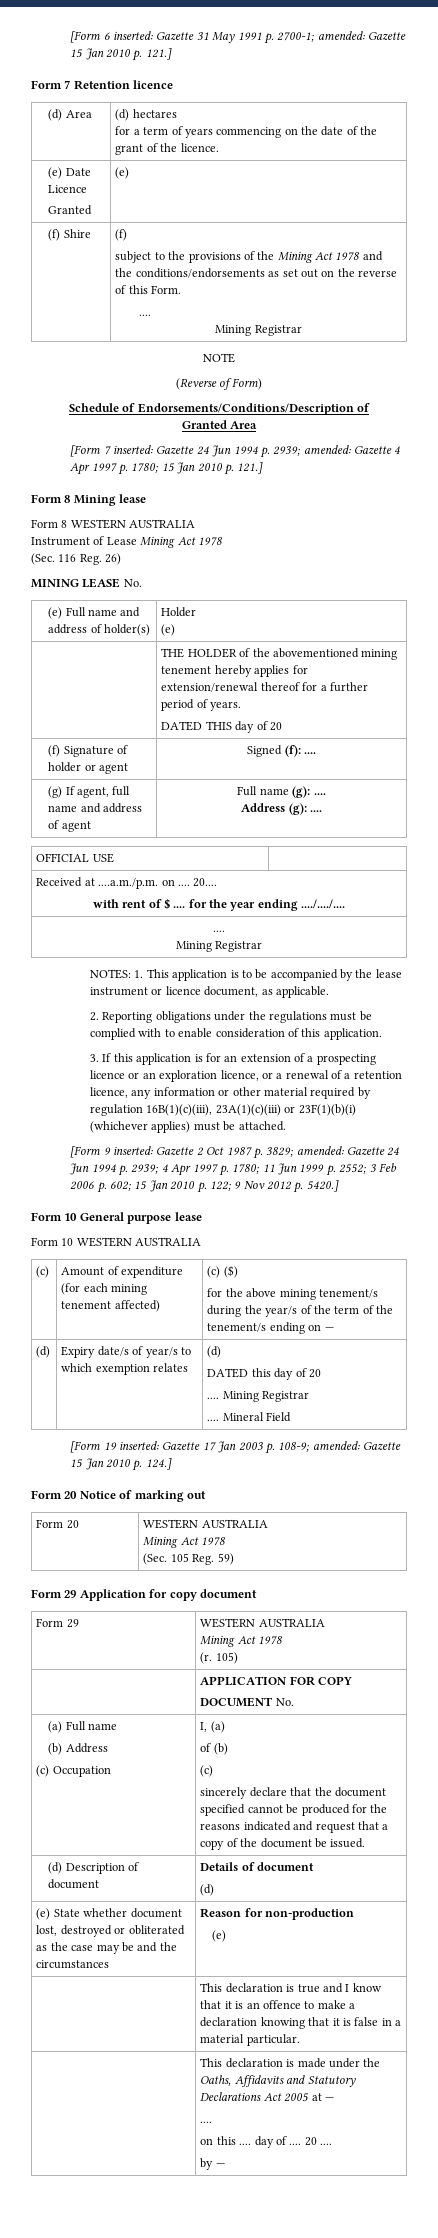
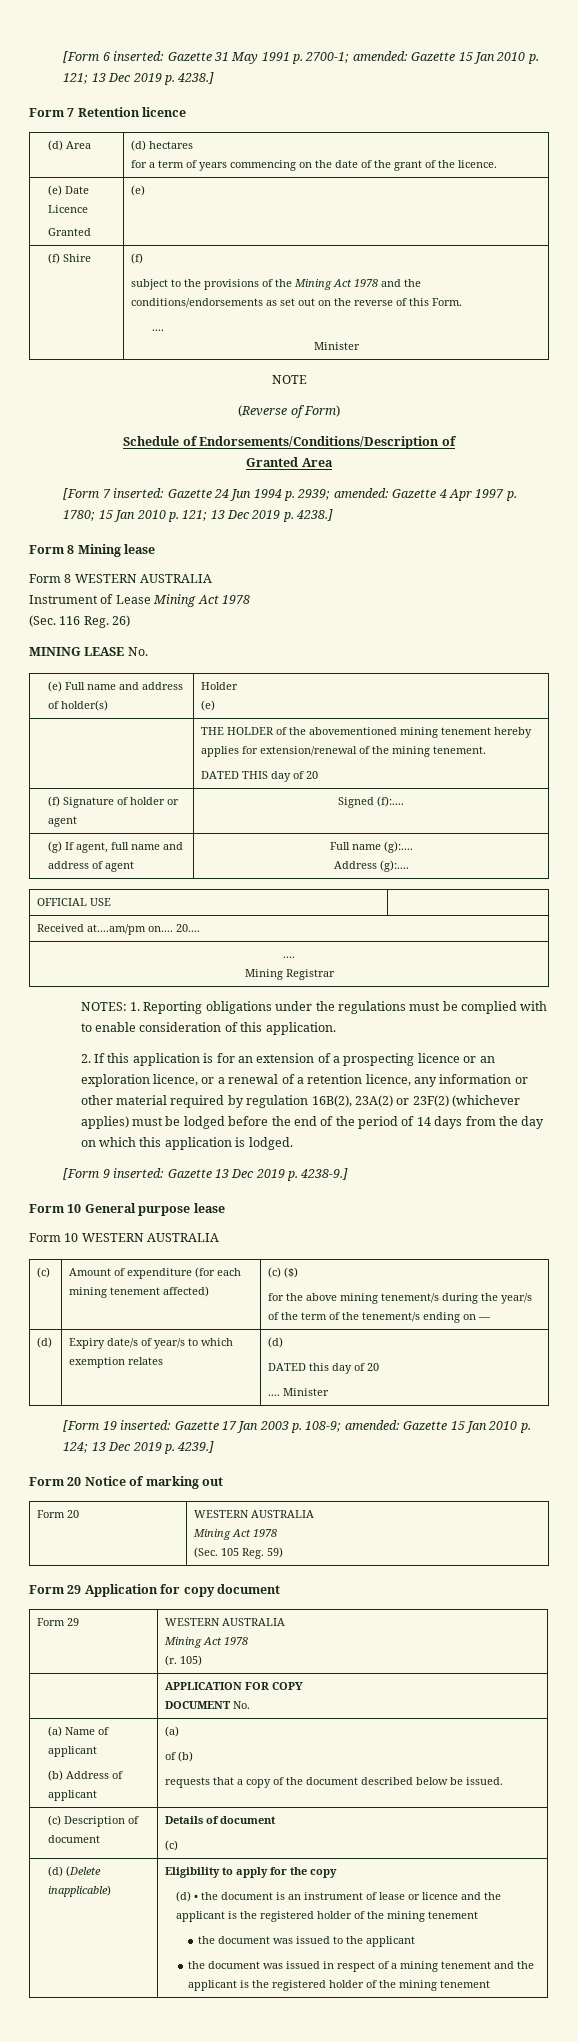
- [Form 6 inserted: Gazette 31 May 1991 p. 2700-1; amended: Gazette 15 Jan 2010 p. 121.]
+ [Form 6 inserted: Gazette 31 May 1991 p. 2700-1; amended: Gazette 15 Jan 2010 p. 121; 13 Dec 2019 p. 4238.]
  (f) Shire | (f)
  subject to the provisions of the Mining Act 1978 and the conditions/endorsements as set out on the reverse of this Form.
  ....
- Mining Registrar
+ Minister
- [Form 7 inserted: Gazette 24 Jun 1994 p. 2939; amended: Gazette 4 Apr 1997 p. 1780; 15 Jan 2010 p. 121.]
+ [Form 7 inserted: Gazette 24 Jun 1994 p. 2939; amended: Gazette 4 Apr 1997 p. 1780; 15 Jan 2010 p. 121; 13 Dec 2019 p. 4238.]
- | THE HOLDER of the abovementioned mining tenement hereby applies for extension/renewal thereof for a further period of years.
+ | THE HOLDER of the abovementioned mining tenement hereby applies for extension/renewal of the mining tenement.
- (f) Signature of holder or agent | Signed (f): ....
+ (f) Signature of holder or agent | Signed (f):....
- (g) If agent, full name and address of agent | Full name (g): ....
- Address (g): ....
+ (g) If agent, full name and address of agent | Full name (g):....
+ Address (g):....
- Received at ....a.m./p.m. on .... 20....
- with rent of $ .... for the year ending ..../..../....
+ Received at....am/pm on.... 20....
- NOTES: 1. This application is to be accompanied by the lease instrument or licence document, as applicable.
- 2. Reporting obligations under the regulations must be complied with to enable consideration of this application.
+ NOTES: 1. Reporting obligations under the regulations must be complied with to enable consideration of this application.
- 3. If this application is for an extension of a prospecting licence or an exploration licence, or a renewal of a retention licence, any information or other material required by regulation 16B(1)(c)(iii), 23A(1)(c)(iii) or 23F(1)(b)(i) (whichever applies) must be attached.
- [Form 9 inserted: Gazette 2 Oct 1987 p. 3829; amended: Gazette 24 Jun 1994 p. 2939; 4 Apr 1997 p. 1780; 11 Jun 1999 p. 2552; 3 Feb 2006 p. 602; 15 Jan 2010 p. 122; 9 Nov 2012 p. 5420.]
+ 2. If this application is for an extension of a prospecting licence or an exploration licence, or a renewal of a retention licence, any information or other material required by regulation 16B(2), 23A(2) or 23F(2) (whichever applies) must be lodged before the end of the period of 14 days from the day on which this application is lodged.
+ [Form 9 inserted: Gazette 13 Dec 2019 p. 4238-9.]
  (d) | Expiry date/s of year/s to which exemption relates | (d)
  DATED this day of 20
- .... Mining Registrar
- .... Mineral Field
+ .... Minister
- [Form 19 inserted: Gazette 17 Jan 2003 p. 108-9; amended: Gazette 15 Jan 2010 p. 124.]
+ [Form 19 inserted: Gazette 17 Jan 2003 p. 108-9; amended: Gazette 15 Jan 2010 p. 124; 13 Dec 2019 p. 4239.]
- (a) Full name
- (b) Address
- (c) Occupation | I, (a)
+ (a) Name of applicant
+ (b) Address of applicant | (a)
  of (b)
- (c)
- sincerely declare that the document specified cannot be produced for the reasons indicated and request that a copy of the document be issued.
+ requests that a copy of the document described below be issued.
- (d) Description of document | Details of document
- (d)
- (e) State whether document lost, destroyed or obliterated as the case may be and the circumstances | Reason for non-production
- (e)
- | This declaration is true and I know that it is an offence to make a declaration knowing that it is false in a material particular.
- | This declaration is made under the Oaths, Affidavits and Statutory Declarations Act 2005 at —
- ....
- on this .... day of .... 20 ....
- by —
+ (c) Description of document | Details of document
+ (c)
+ (d) (Delete inapplicable) | Eligibility to apply for the copy
+ (d) • the document is an instrument of lease or licence and the applicant is the registered holder of the mining tenement
+ the document was issued to the applicant
+ the document was issued in respect of a mining tenement and the applicant is the registered holder of the mining tenement

